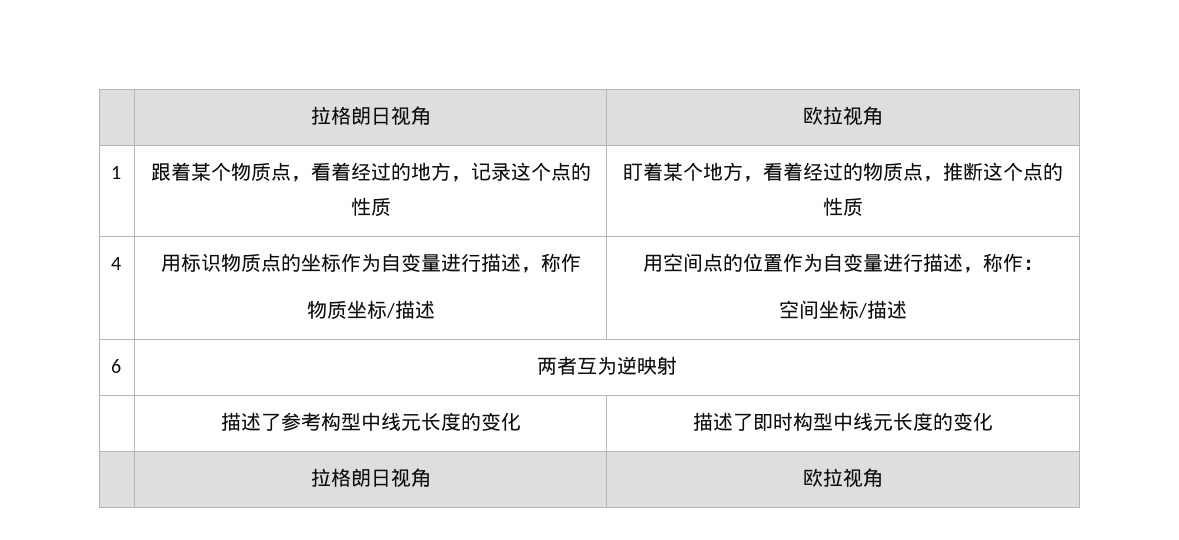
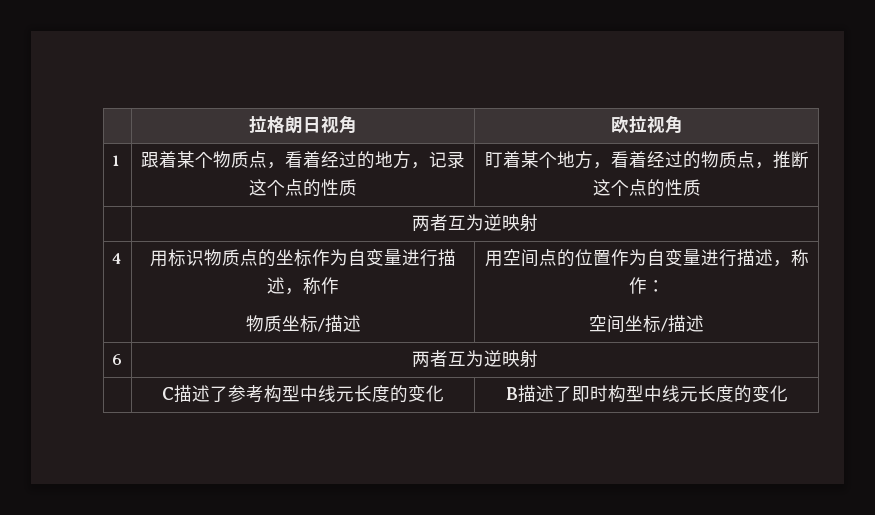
  1 | 跟着某个物质点，看着经过的地方，记录这个点的性质 | 盯着某个地方，看着经过的物质点，推断这个点的性质
+ | 两者互为逆映射
- | 描述了参考构型中线元长度的变化 | 描述了即时构型中线元长度的变化
- | 拉格朗日视角 | 欧拉视角
+ | C描述了参考构型中线元长度的变化 | B描述了即时构型中线元长度的变化

